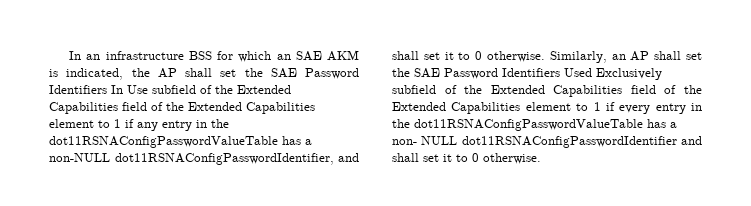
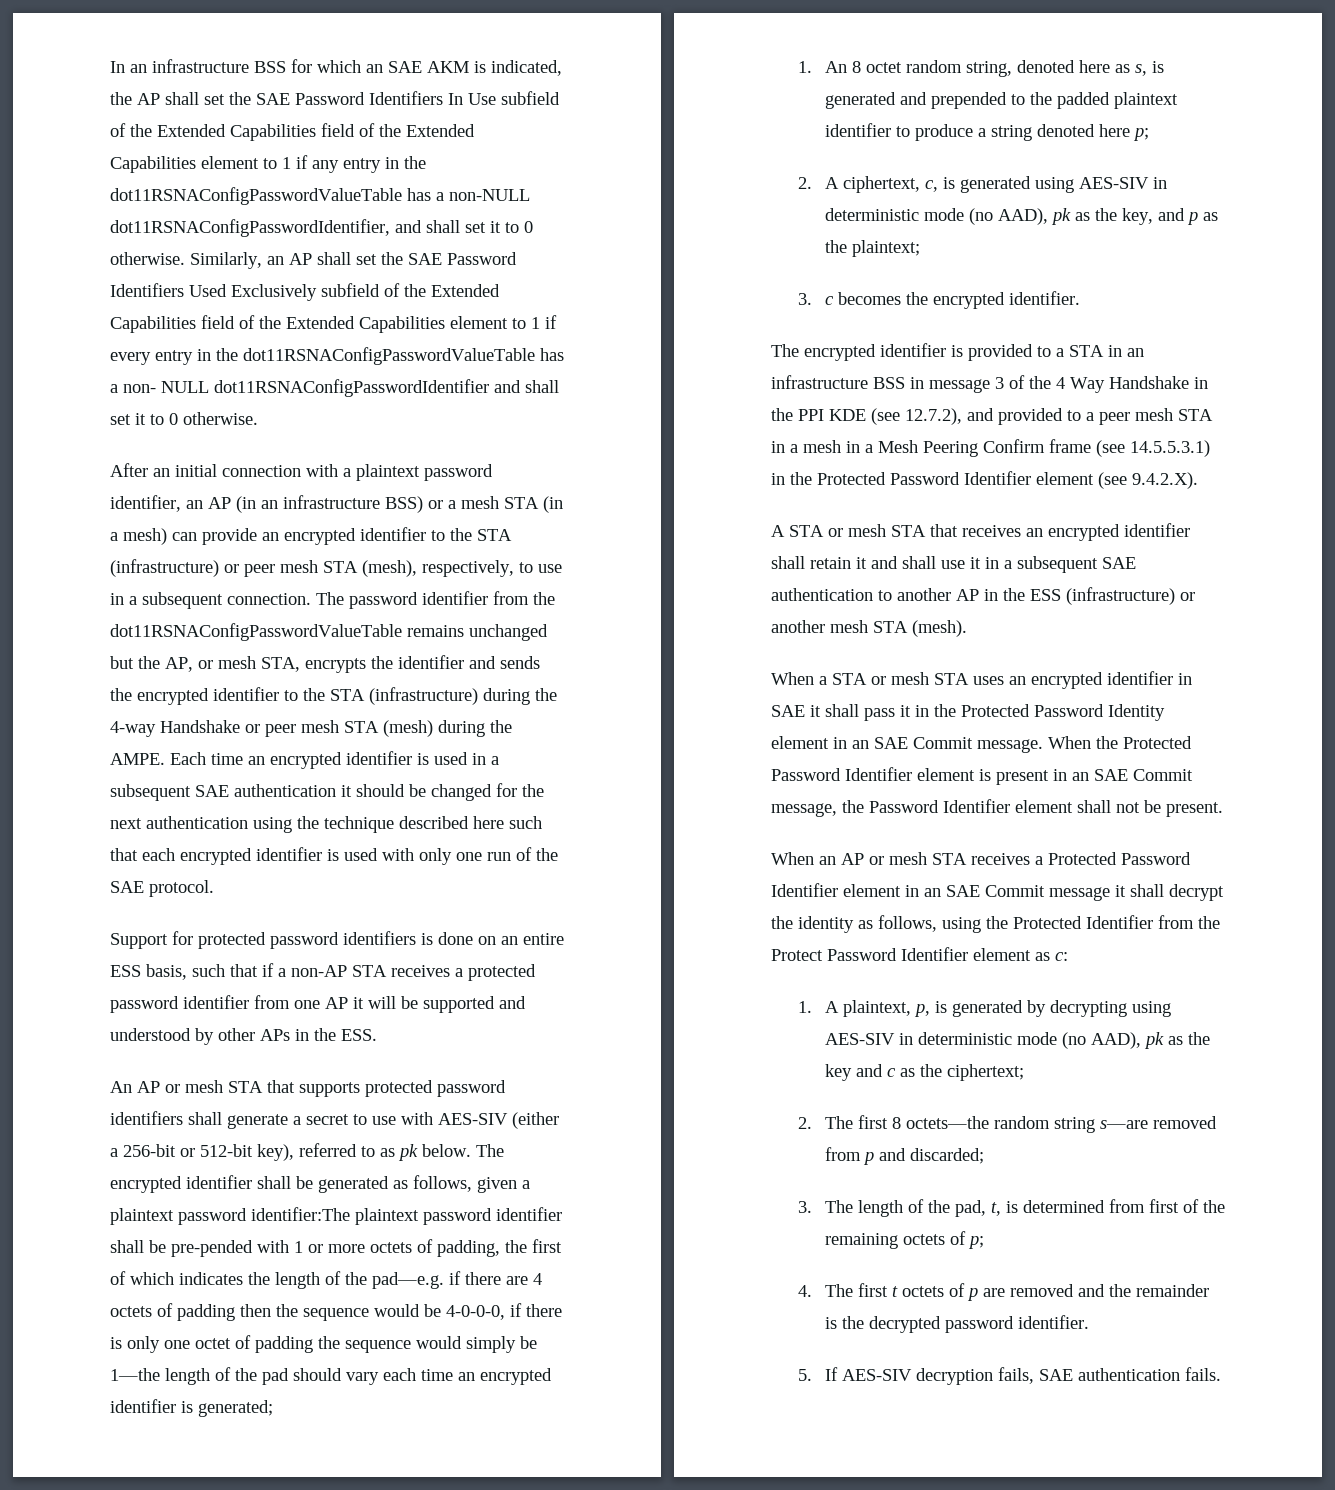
+ After an initial connection with a plaintext password identifier, an AP (in an infrastructure BSS) or a mesh STA (in a mesh) can provide an encrypted identifier to the STA (infrastructure) or peer mesh STA (mesh), respectively, to use in a subsequent connection. The password identifier from the dot11RSNAConfigPasswordValueTable remains unchanged but the AP, or mesh STA, encrypts the identifier and sends the encrypted identifier to the STA (infrastructure) during the 4-way Handshake or peer mesh STA (mesh) during the AMPE. Each time an encrypted identifier is used in a subsequent SAE authentication it should be changed for the next authentication using the technique described here such that each encrypted identifier is used with only one run of the SAE protocol.
+ Support for protected password identifiers is done on an entire ESS basis, such that if a non-AP STA receives a protected password identifier from one AP it will be supported and understood by other APs in the ESS.
+ An AP or mesh STA that supports protected password identifiers shall generate a secret to use with AES-SIV (either a 256-bit or 512-bit key), referred to as pk below. The encrypted identifier shall be generated as follows, given a plaintext password identifier:The plaintext password identifier shall be pre-pended with 1 or more octets of padding, the first of which indicates the length of the pad—e.g. if there are 4 octets of padding then the sequence would be 4-0-0-0, if there is only one octet of padding the sequence would simply be 1—the length of the pad should vary each time an encrypted identifier is generated;
+ 1. An 8 octet random string, denoted here as s, is generated and prepended to the padded plaintext identifier to produce a string denoted here p;
+ 2. A ciphertext, c, is generated using AES-SIV in deterministic mode (no AAD), pk as the key, and p as the plaintext;
+ 3. c becomes the encrypted identifier.
+ The encrypted identifier is provided to a STA in an infrastructure BSS in message 3 of the 4 Way Handshake in the PPI KDE (see 12.7.2), and provided to a peer mesh STA in a mesh in a Mesh Peering Confirm frame (see 14.5.5.3.1) in the Protected Password Identifier element (see 9.4.2.X).
+ A STA or mesh STA that receives an encrypted identifier shall retain it and shall use it in a subsequent SAE authentication to another AP in the ESS (infrastructure) or another mesh STA (mesh).
+ When a STA or mesh STA uses an encrypted identifier in SAE it shall pass it in the Protected Password Identity element in an SAE Commit message. When the Protected Password Identifier element is present in an SAE Commit message, the Password Identifier element shall not be present.
+ When an AP or mesh STA receives a Protected Password Identifier element in an SAE Commit message it shall decrypt the identity as follows, using the Protected Identifier from the Protect Password Identifier element as c:
+ 1. A plaintext, p, is generated by decrypting using AES-SIV in deterministic mode (no AAD), pk as the key and c as the ciphertext;
+ 2. The first 8 octets—the random string s—are removed from p and discarded;
+ 3. The length of the pad, t, is determined from first of the remaining octets of p;
+ 4. The first t octets of p are removed and the remainder is the decrypted password identifier.
+ 5. If AES-SIV decryption fails, SAE authentication fails.

